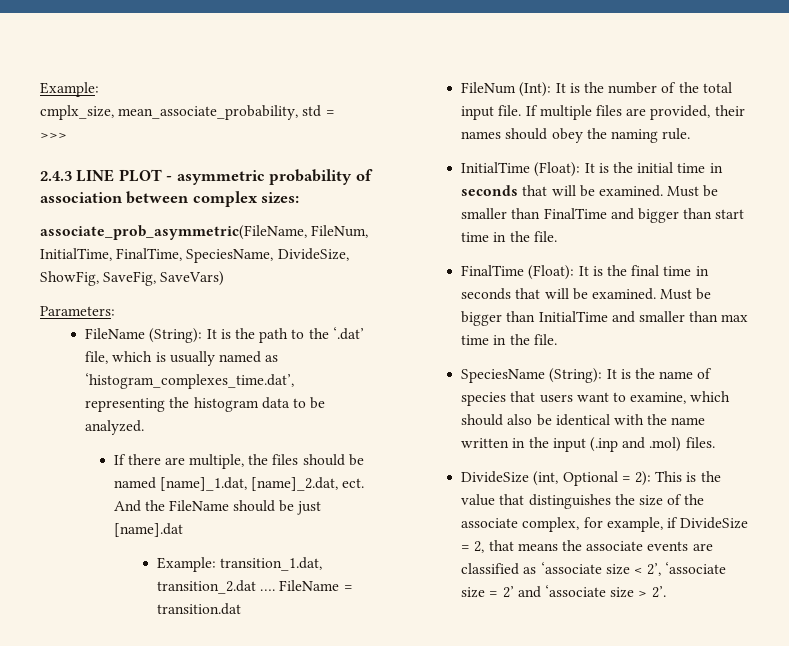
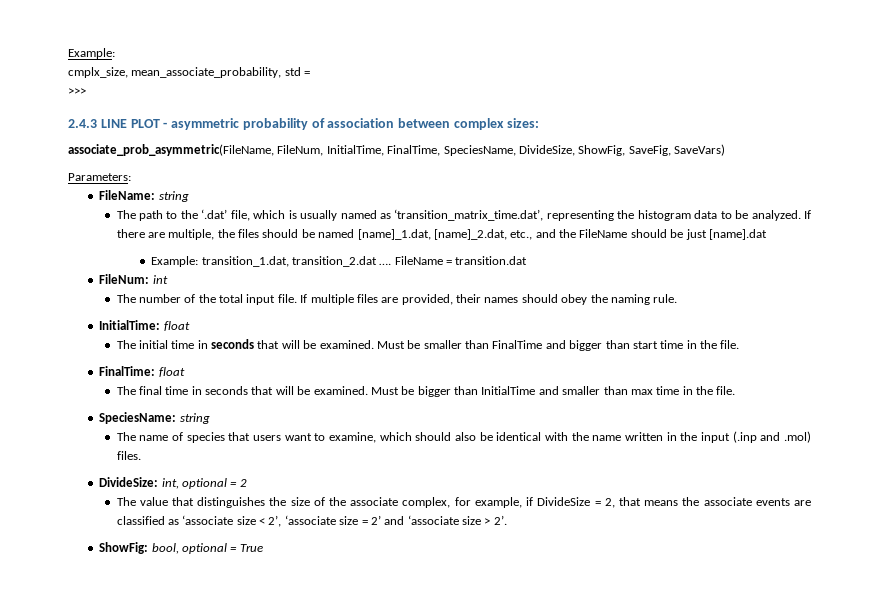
- FileName (String): It is the path to the ‘.dat’ file, which is usually named as ‘histogram_complexes_time.dat’, representing the histogram data to be analyzed.
- If there are multiple, the files should be named [name]_1.dat, [name]_2.dat, ect. And the FileName should be just [name].dat
+ FileName: string
+ The path to the ‘.dat’ file, which is usually named as ‘transition_matrix_time.dat’, representing the histogram data to be analyzed. If there are multiple, the files should be named [name]_1.dat, [name]_2.dat, etc., and the FileName should be just [name].dat
- FileNum (Int): It is the number of the total input file.
+ FileNum: int
+ The number of the total input file.
- InitialTime (Float): It is the initial time in seconds that will be examined.
+ InitialTime: float
+ The initial time in seconds that will be examined.
- FinalTime (Float): It is the final time in seconds that will be examined.
+ FinalTime: float
+ The final time in seconds that will be examined.
- SpeciesName (String): It is the name of species that users want to examine, which should also be identical with the name written in the input (.inp and .mol) files.
+ SpeciesName: string
+ The name of species that users want to examine, which should also be identical with the name written in the input (.inp and .mol) files.
- DivideSize (int, Optional = 2): This is the value that distinguishes the size of the associate complex, for example, if DivideSize = 2, that means the associate events are classified as ‘associate size < 2’, ‘associate size = 2’ and ‘associate size > 2’.
+ DivideSize: int, optional = 2
+ The value that distinguishes the size of the associate complex, for example, if DivideSize = 2, that means the associate events are classified as ‘associate size < 2’, ‘associate size = 2’ and ‘associate size > 2’.
+ ShowFig: bool, optional = True

